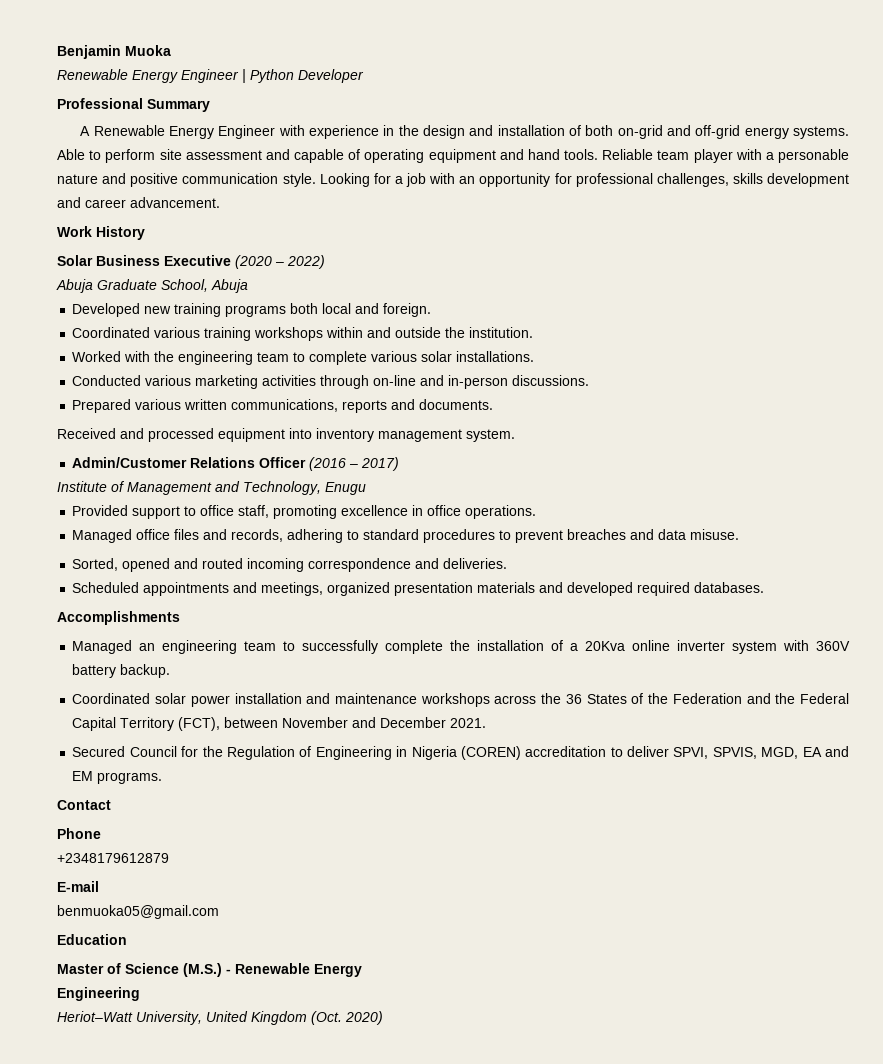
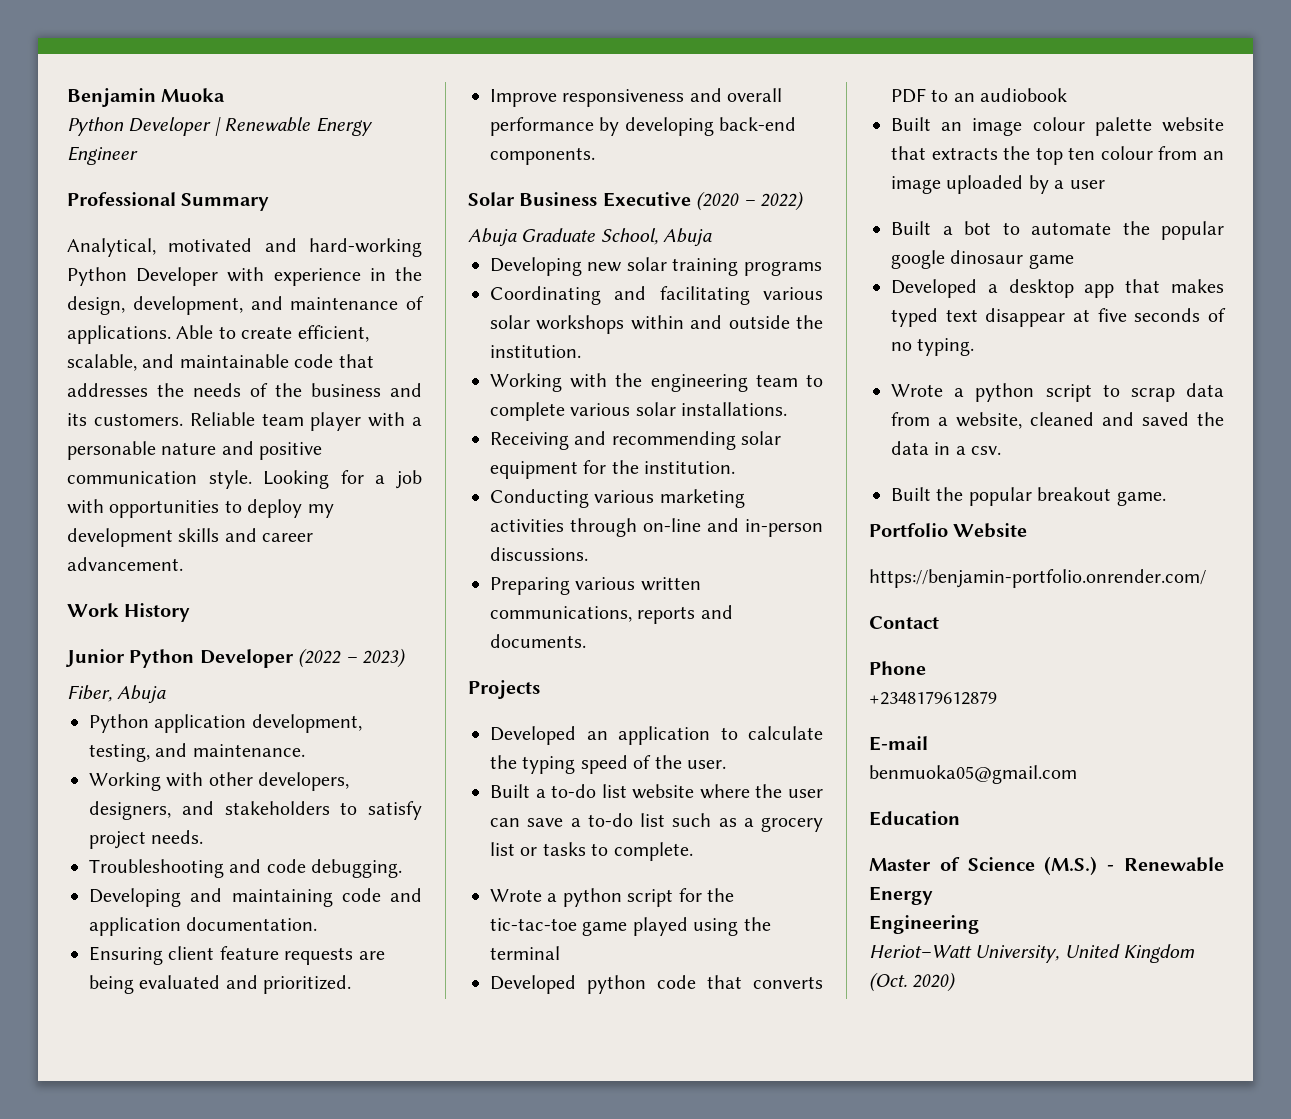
- Renewable Energy Engineer | Python Developer
+ Python Developer | Renewable Energy Engineer
- A Renewable Energy Engineer with experience in the design and installation of both on-grid and off-grid energy systems. Able to perform site assessment and capable of operating equipment and hand tools.
+ Analytical, motivated and hard-working Python Developer with experience in the design, development, and maintenance of applications. Able to create efficient, scalable, and maintainable code that addresses the needs of the business and its customers.
- Looking for a job with an opportunity for professional challenges, skills development and career advancement.
+ Looking for a job with opportunities to deploy my development skills and career advancement.
+ Junior Python Developer (2022 – 2023)
+ Fiber, Abuja
+ Python application development, testing, and maintenance.
+ Working with other developers, designers, and stakeholders to satisfy project needs.
+ Troubleshooting and code debugging.
+ Developing and maintaining code and application documentation.
+ Ensuring client feature requests are being evaluated and prioritized.
+ Improve responsiveness and overall performance by developing back-end components.
- Developed new training programs both local and foreign.
- Coordinated various training workshops within and outside the institution.
+ Developing new solar training programs
+ Coordinating and facilitating various solar workshops within and outside the institution.
- Worked with the engineering team to complete various solar installations.
+ Working with the engineering team to complete various solar installations.
- Conducted various marketing activities through on-line and in-person discussions.
+ Receiving and recommending solar equipment for the institution.
+ Conducting various marketing activities through on-line and in-person discussions.
- Prepared various written communications, reports and documents.
+ Preparing various written communications, reports and documents.
- Received and processed equipment into inventory management system.
- Admin/Customer Relations Officer (2016 – 2017)
- Institute of Management and Technology, Enugu
- Provided support to office staff, promoting excellence in office operations.
- Managed office files and records, adhering to standard procedures to prevent breaches and data misuse.
- Sorted, opened and routed incoming correspondence and deliveries.
- Scheduled appointments and meetings, organized presentation materials and developed required databases.
- Accomplishments
- Managed an engineering team to successfully complete the installation of a 20Kva online inverter system with 360V battery backup.
- Coordinated solar power installation and maintenance workshops across the 36 States of the Federation and the Federal Capital Territory (FCT), between November and December 2021.
- Secured Council for the Regulation of Engineering in Nigeria (COREN) accreditation to deliver SPVI, SPVIS, MGD, EA and EM programs.
+ Projects
+ Developed an application to calculate the typing speed of the user.
+ Built a to-do list website where the user can save a to-do list such as a grocery list or tasks to complete.
+ Wrote a python script for the tic-tac-toe game played using the terminal
+ Developed python code that converts PDF to an audiobook
+ Built an image colour palette website that extracts the top ten colour from an image uploaded by a user
+ Built a bot to automate the popular google dinosaur game
+ Developed a desktop app that makes typed text disappear at five seconds of no typing.
+ Wrote a python script to scrap data from a website, cleaned and saved the data in a csv.
+ Built the popular breakout game.
+ Portfolio Website
+ https://benjamin-portfolio.onrender.com/

